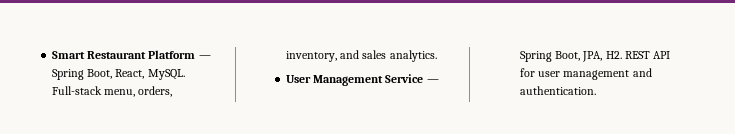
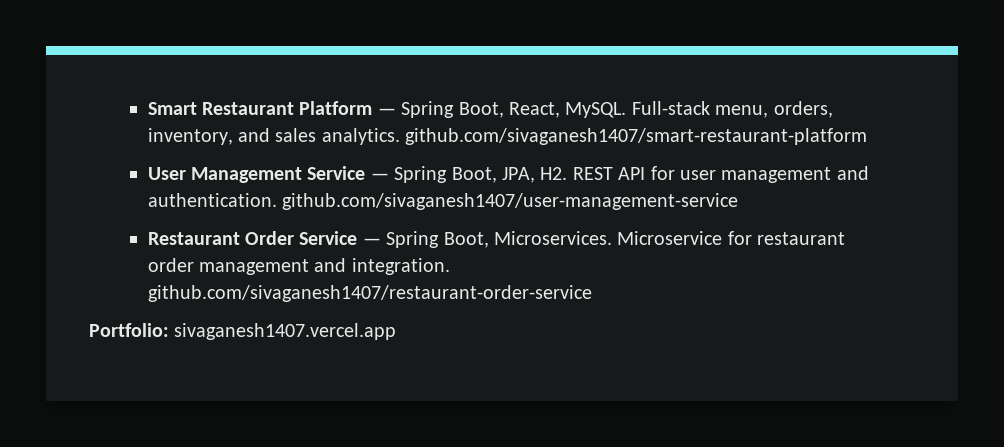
- Full-stack menu, orders, inventory, and sales analytics.
+ Full-stack menu, orders, inventory, and sales analytics. github.com/sivaganesh1407/smart-restaurant-platform
- User Management Service — Spring Boot, JPA, H2. REST API for user management and authentication.
+ User Management Service — Spring Boot, JPA, H2. REST API for user management and authentication. github.com/sivaganesh1407/user-management-service
+ Restaurant Order Service — Spring Boot, Microservices. Microservice for restaurant order management and integration. github.com/sivaganesh1407/restaurant-order-service
+ Portfolio: sivaganesh1407.vercel.app

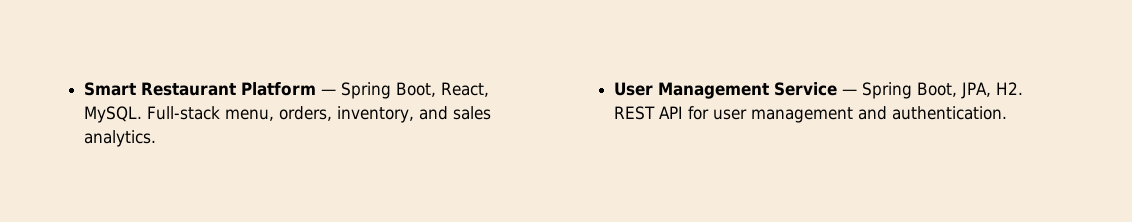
- Full-stack menu, orders, inventory, and sales analytics. github.com/sivaganesh1407/smart-restaurant-platform
+ Full-stack menu, orders, inventory, and sales analytics.
- User Management Service — Spring Boot, JPA, H2. REST API for user management and authentication. github.com/sivaganesh1407/user-management-service
- Restaurant Order Service — Spring Boot, Microservices. Microservice for restaurant order management and integration. github.com/sivaganesh1407/restaurant-order-service
- Portfolio: sivaganesh1407.vercel.app
+ User Management Service — Spring Boot, JPA, H2. REST API for user management and authentication.

